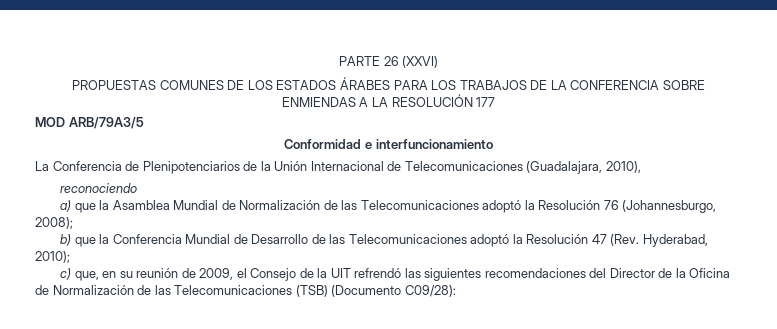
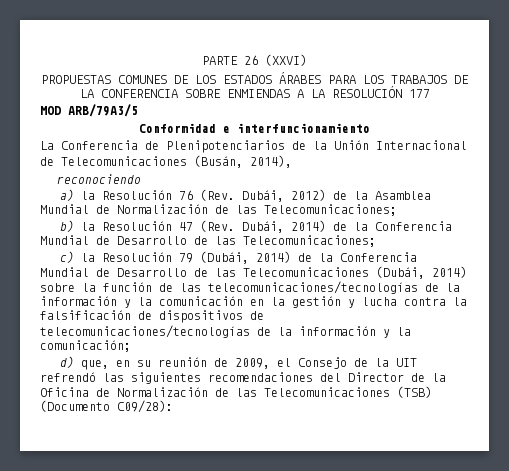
- La Conferencia de Plenipotenciarios de la Unión Internacional de Telecomunicaciones (Guadalajara, 2010),
+ La Conferencia de Plenipotenciarios de la Unión Internacional de Telecomunicaciones (Busán, 2014),
- a) que la Asamblea Mundial de Normalización de las Telecomunicaciones adoptó la Resolución 76 (Johannesburgo, 2008);
- b) que la Conferencia Mundial de Desarrollo de las Telecomunicaciones adoptó la Resolución 47 (Rev. Hyderabad, 2010);
- c) que, en su reunión de 2009, el Consejo de la UIT refrendó las siguientes recomendaciones del Director de la Oficina de Normalización de las Telecomunicaciones (TSB) (Documento C09/28):
+ a) la Resolución 76 (Rev. Dubái, 2012) de la Asamblea Mundial de Normalización de las Telecomunicaciones;
+ b) la Resolución 47 (Rev. Dubái, 2014) de la Conferencia Mundial de Desarrollo de las Telecomunicaciones;
+ c) la Resolución 79 (Dubái, 2014) de la Conferencia Mundial de Desarrollo de las Telecomunicaciones (Dubái, 2014) sobre la función de las telecomunicaciones/tecnologías de la información y la comunicación en la gestión y lucha contra la falsificación de dispositivos de telecomunicaciones/tecnologías de la información y la comunicación;
+ d) que, en su reunión de 2009, el Consejo de la UIT refrendó las siguientes recomendaciones del Director de la Oficina de Normalización de las Telecomunicaciones (TSB) (Documento C09/28):

